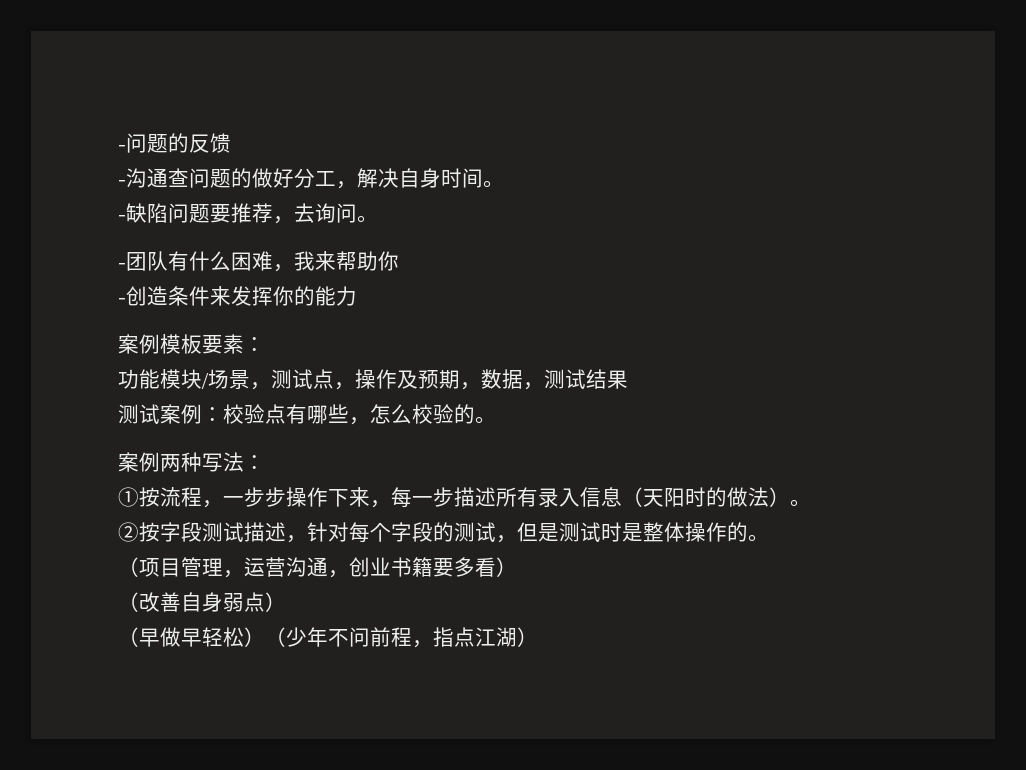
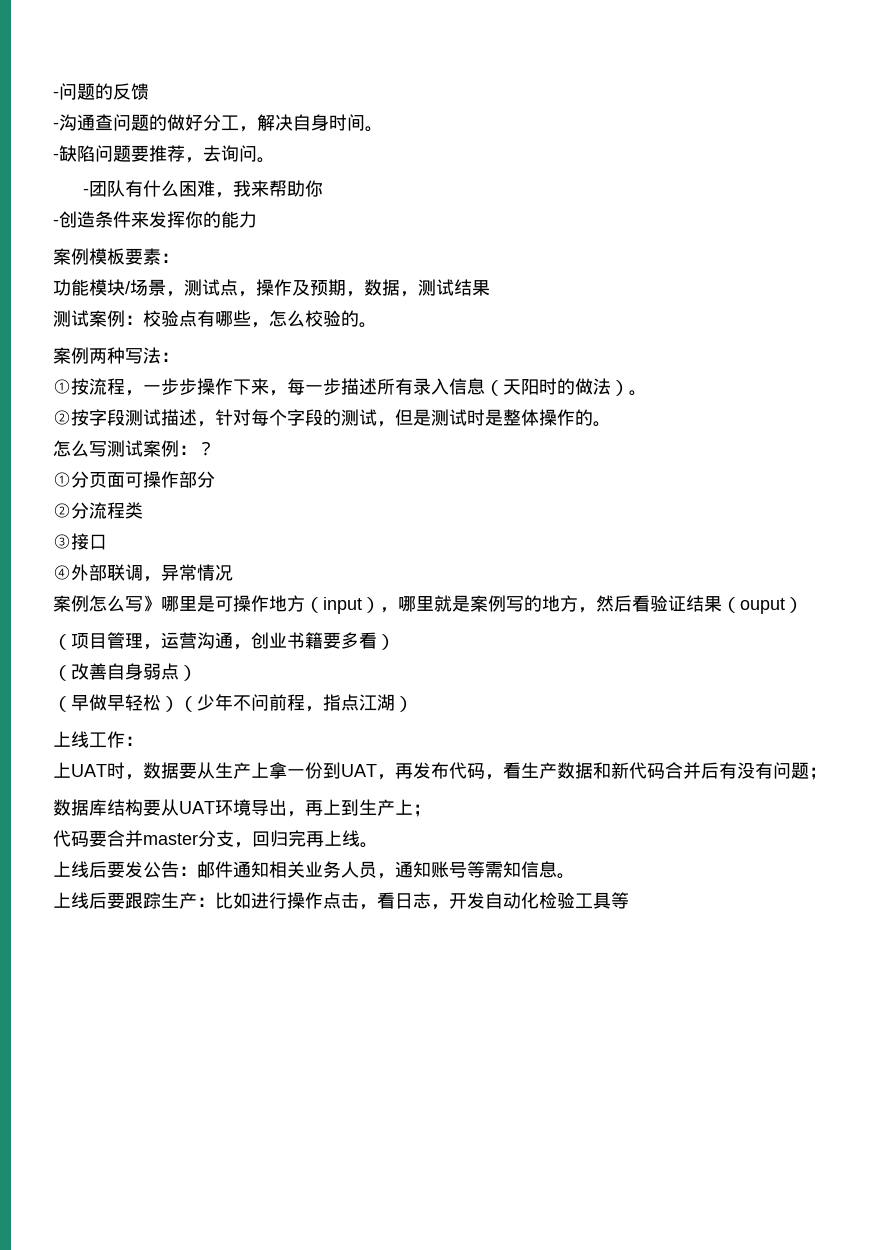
+ 怎么写测试案例：？
+ ①分页面可操作部分
+ ②分流程类
+ ③接口
+ ④外部联调，异常情况
+ 案例怎么写》哪里是可操作地方（input），哪里就是案例写的地方，然后看验证结果（ouput）
+ 上线工作：
+ 上UAT时，数据要从生产上拿一份到UAT，再发布代码，看生产数据和新代码合并后有没有问题；
+ 数据库结构要从UAT环境导出，再上到生产上；
+ 代码要合并master分支，回归完再上线。
+ 上线后要发公告：邮件通知相关业务人员，通知账号等需知信息。
+ 上线后要跟踪生产：比如进行操作点击，看日志，开发自动化检验工具等

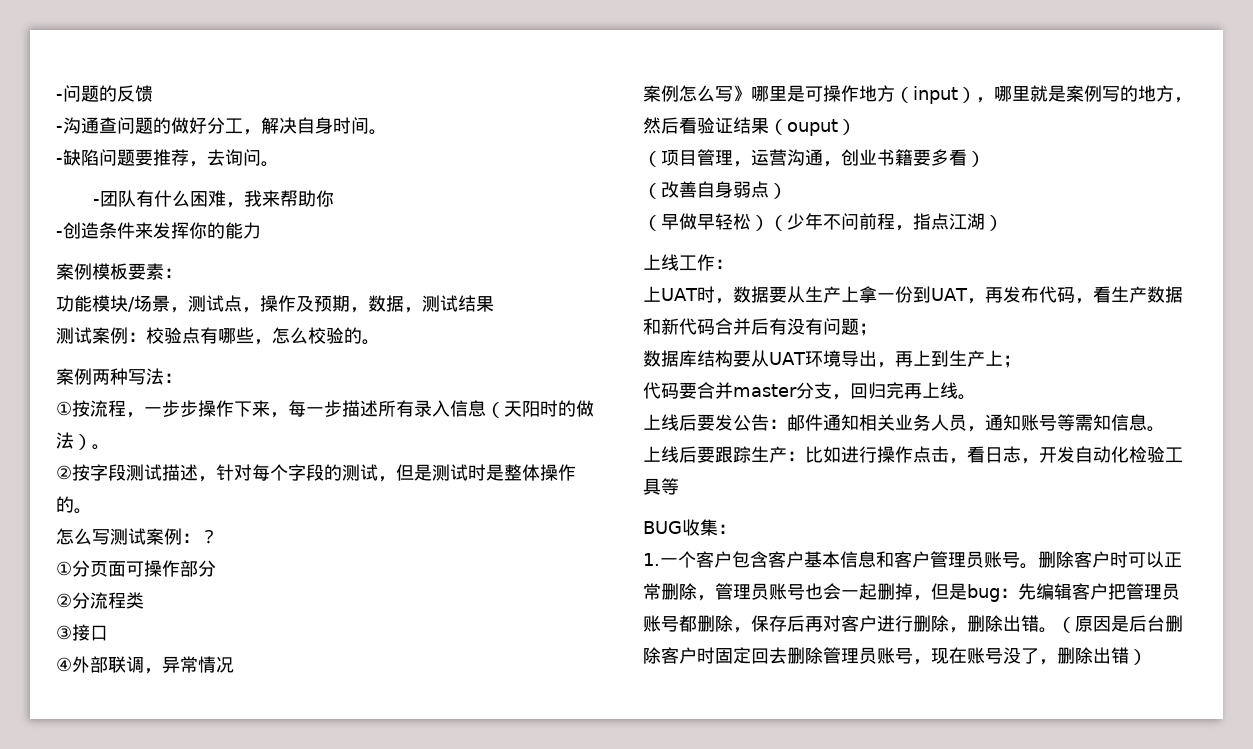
+ BUG收集：
+ 1.一个客户包含客户基本信息和客户管理员账号。删除客户时可以正常删除，管理员账号也会一起删掉，但是bug：先编辑客户把管理员账号都删除，保存后再对客户进行删除，删除出错。（原因是后台删除客户时固定回去删除管理员账号，现在账号没了，删除出错）

